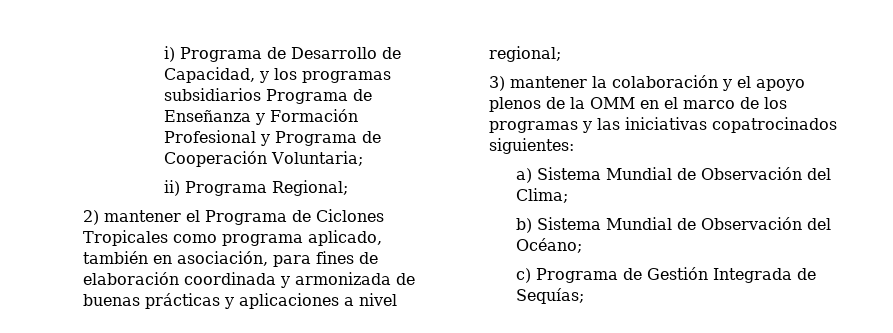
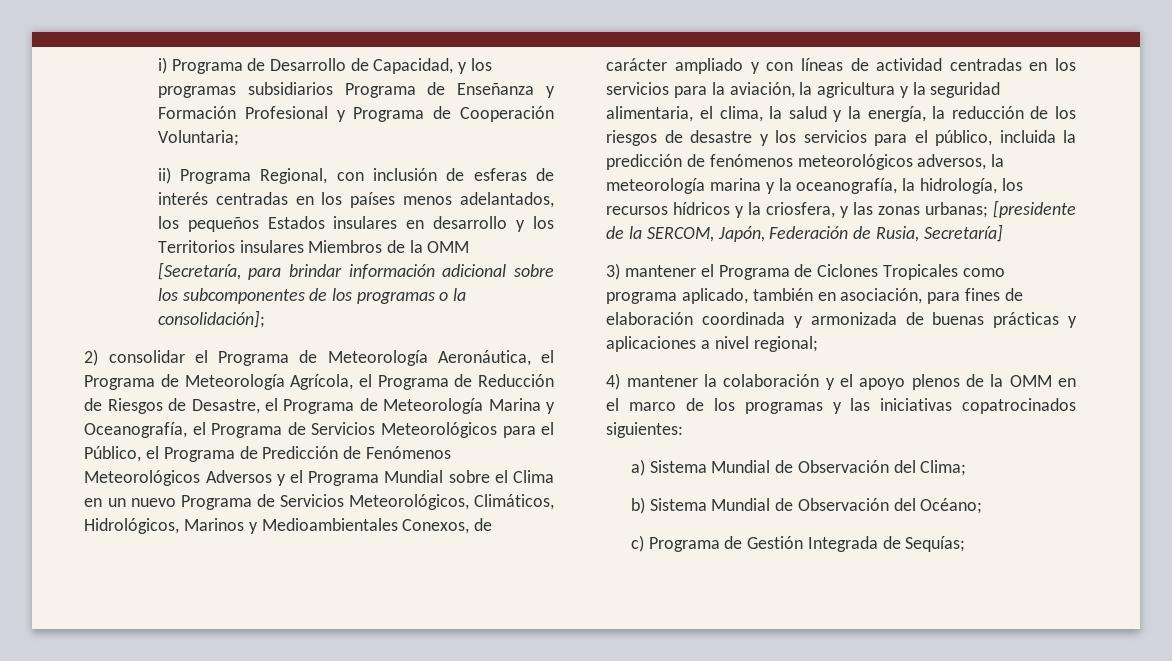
- ii) Programa Regional;
- 2) mantener el Programa de Ciclones Tropicales como programa aplicado, también en asociación, para fines de elaboración coordinada y armonizada de buenas prácticas y aplicaciones a nivel regional;
+ ii) Programa Regional, con inclusión de esferas de interés centradas en los países menos adelantados, los pequeños Estados insulares en desarrollo y los Territorios insulares Miembros de la OMM [Secretaría, para brindar información adicional sobre los subcomponentes de los programas o la consolidación];
+ 2) consolidar el Programa de Meteorología Aeronáutica, el Programa de Meteorología Agrícola, el Programa de Reducción de Riesgos de Desastre, el Programa de Meteorología Marina y Oceanografía, el Programa de Servicios Meteorológicos para el Público, el Programa de Predicción de Fenómenos Meteorológicos Adversos y el Programa Mundial sobre el Clima en un nuevo Programa de Servicios Meteorológicos, Climáticos, Hidrológicos, Marinos y Medioambientales Conexos, de carácter ampliado y con líneas de actividad centradas en los servicios para la aviación, la agricultura y la seguridad alimentaria, el clima, la salud y la energía, la reducción de los riesgos de desastre y los servicios para el público, incluida la predicción de fenómenos meteorológicos adversos, la meteorología marina y la oceanografía, la hidrología, los recursos hídricos y la criosfera, y las zonas urbanas; [presidente de la SERCOM, Japón, Federación de Rusia, Secretaría]
+ 3) mantener el Programa de Ciclones Tropicales como programa aplicado, también en asociación, para fines de elaboración coordinada y armonizada de buenas prácticas y aplicaciones a nivel regional;
- 3) mantener la colaboración y el apoyo plenos de la OMM en el marco de los programas y las iniciativas copatrocinados siguientes:
+ 4) mantener la colaboración y el apoyo plenos de la OMM en el marco de los programas y las iniciativas copatrocinados siguientes:

